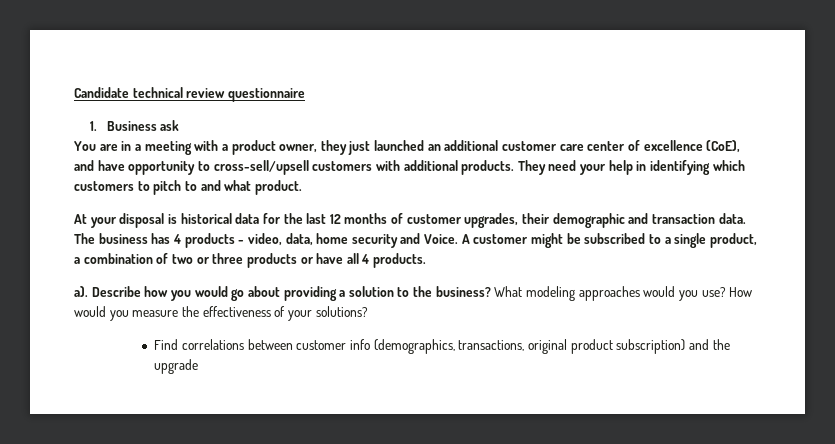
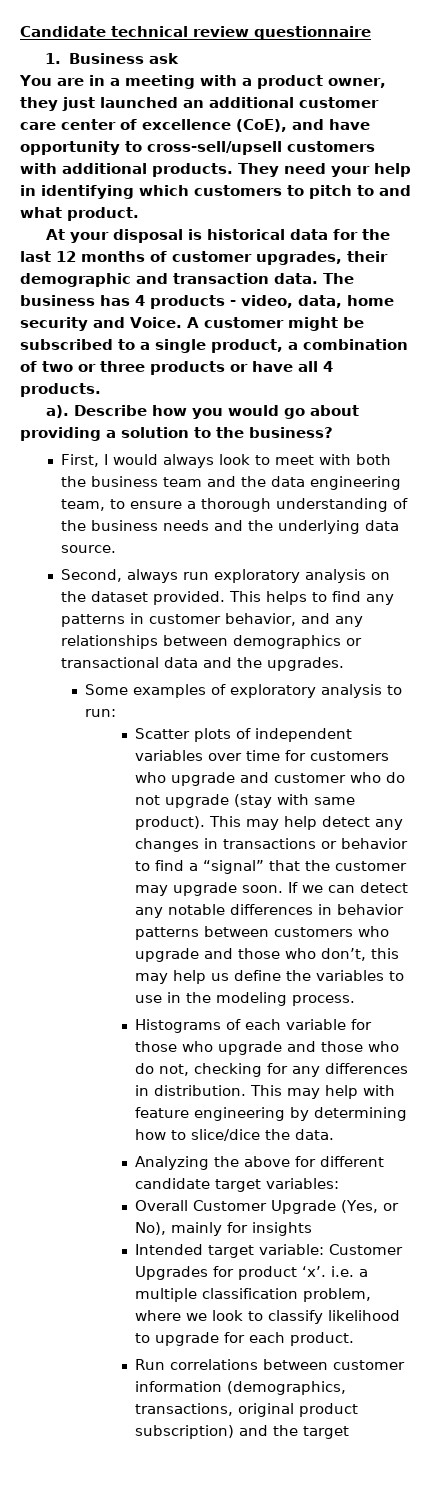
- Describe how you would go about providing a solution to the business? What modeling approaches would you use? How would you measure the effectiveness of your solutions?
- Find correlations between customer info (demographics, transactions, original product subscription) and the upgrade
+ Describe how you would go about providing a solution to the business?
+ First, I would always look to meet with both the business team and the data engineering team, to ensure a thorough understanding of the business needs and the underlying data source.
+ Second, always run exploratory analysis on the dataset provided. This helps to find any patterns in customer behavior, and any relationships between demographics or transactional data and the upgrades.
+ Some examples of exploratory analysis to run:
+ Scatter plots of independent variables over time for customers who upgrade and customer who do not upgrade (stay with same product). This may help detect any changes in transactions or behavior to find a “signal” that the customer may upgrade soon. If we can detect any notable differences in behavior patterns between customers who upgrade and those who don’t, this may help us define the variables to use in the modeling process.
+ Histograms of each variable for those who upgrade and those who do not, checking for any differences in distribution. This may help with feature engineering by determining how to slice/dice the data.
+ Analyzing the above for different candidate target variables:
+ Overall Customer Upgrade (Yes, or No), mainly for insights
+ Intended target variable: Customer Upgrades for product ‘x’. i.e. a multiple classification problem, where we look to classify likelihood to upgrade for each product.
+ Run correlations between customer information (demographics, transactions, original product subscription) and the target

